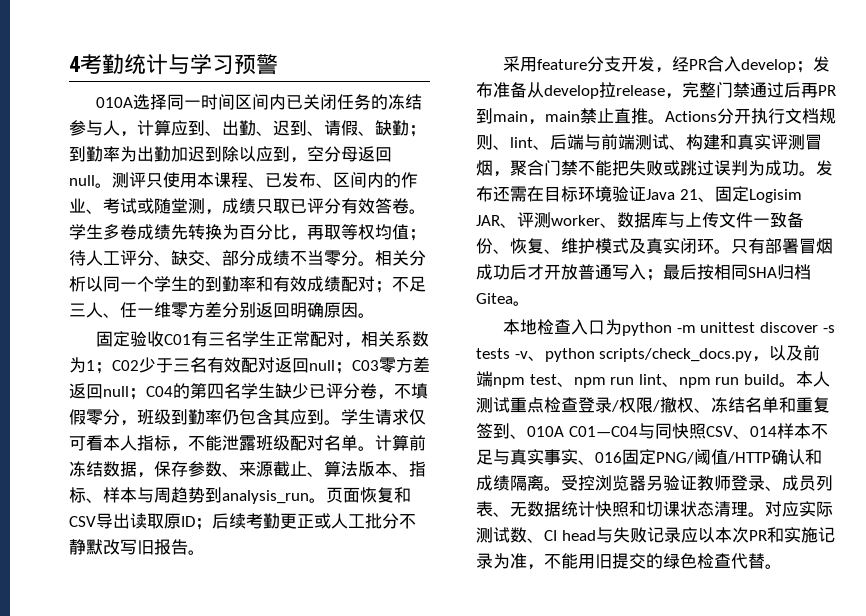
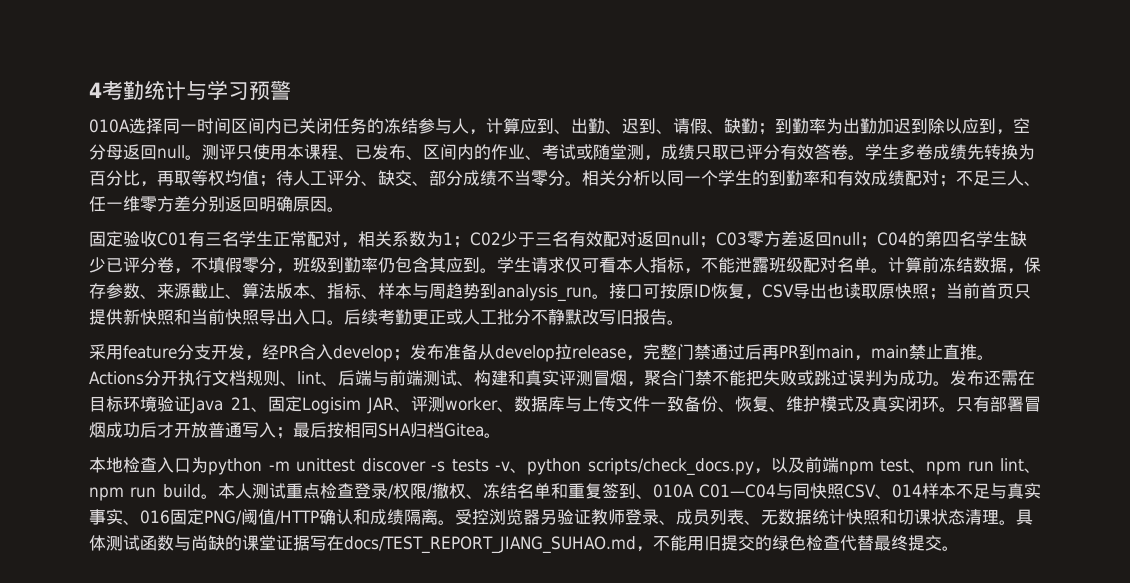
- 页面恢复和CSV导出读取原ID；后续考勤更正或人工批分不静默改写旧报告。
+ 接口可按原ID恢复，CSV导出也读取原快照；当前首页只提供新快照和当前快照导出入口。后续考勤更正或人工批分不静默改写旧报告。
- 对应实际测试数、CI head与失败记录应以本次PR和实施记录为准，不能用旧提交的绿色检查代替。
+ 具体测试函数与尚缺的课堂证据写在docs/TEST_REPORT_JIANG_SUHAO.md，不能用旧提交的绿色检查代替最终提交。

